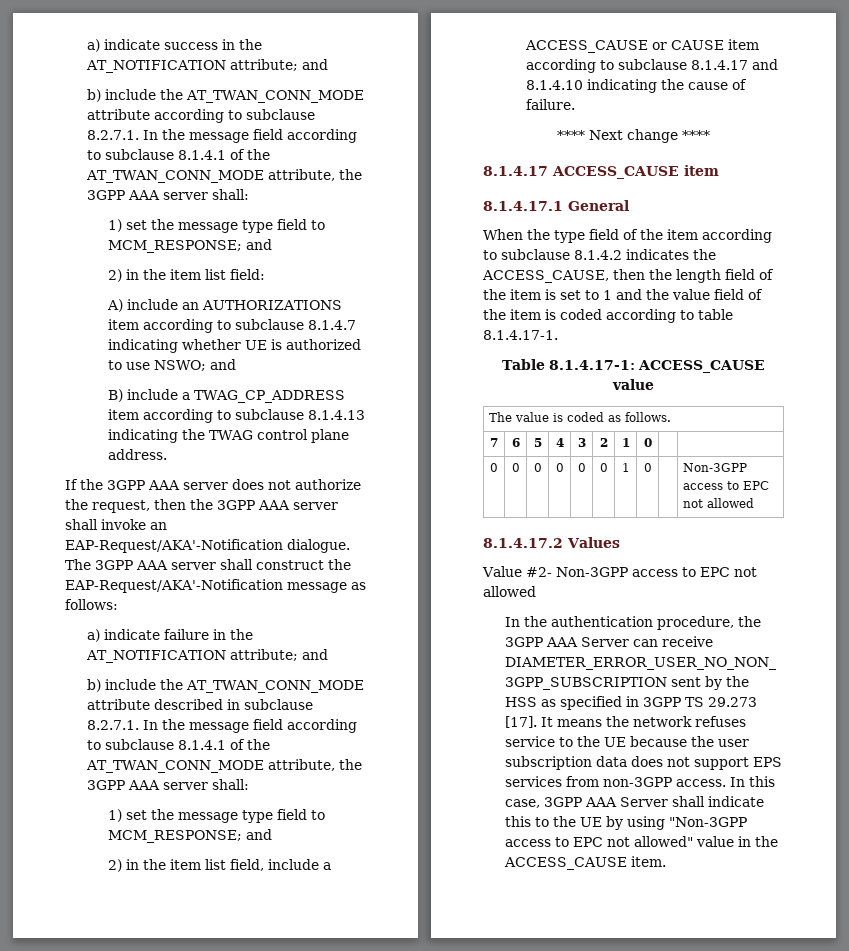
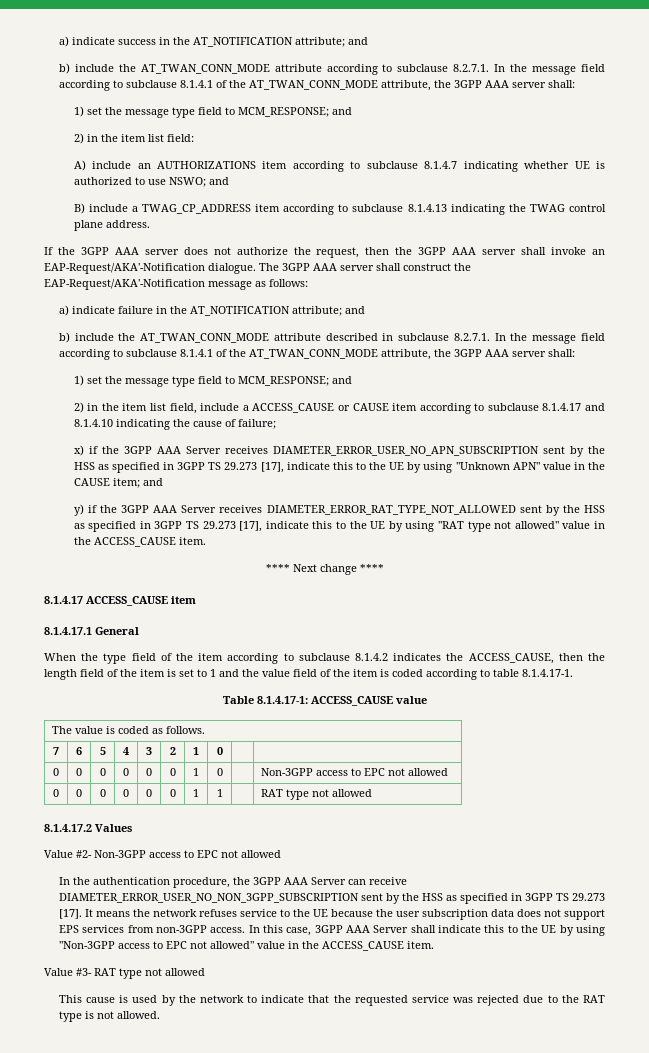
- 2) in the item list field, include a ACCESS_CAUSE or CAUSE item according to subclause 8.1.4.17 and 8.1.4.10 indicating the cause of failure.
+ 2) in the item list field, include a ACCESS_CAUSE or CAUSE item according to subclause 8.1.4.17 and 8.1.4.10 indicating the cause of failure;
+ x) if the 3GPP AAA Server receives DIAMETER_ERROR_USER_NO_APN_SUBSCRIPTION sent by the HSS as specified in 3GPP TS 29.273 [17], indicate this to the UE by using "Unknown APN" value in the CAUSE item; and
+ y) if the 3GPP AAA Server receives DIAMETER_ERROR_RAT_TYPE_NOT_ALLOWED sent by the HSS as specified in 3GPP TS 29.273 [17], indicate this to the UE by using "RAT type not allowed" value in the ACCESS_CAUSE item.
+ 0 | 0 | 0 | 0 | 0 | 0 | 1 | 1 | | RAT type not allowed
+ Value #3- RAT type not allowed
+ This cause is used by the network to indicate that the requested service was rejected due to the RAT type is not allowed.

